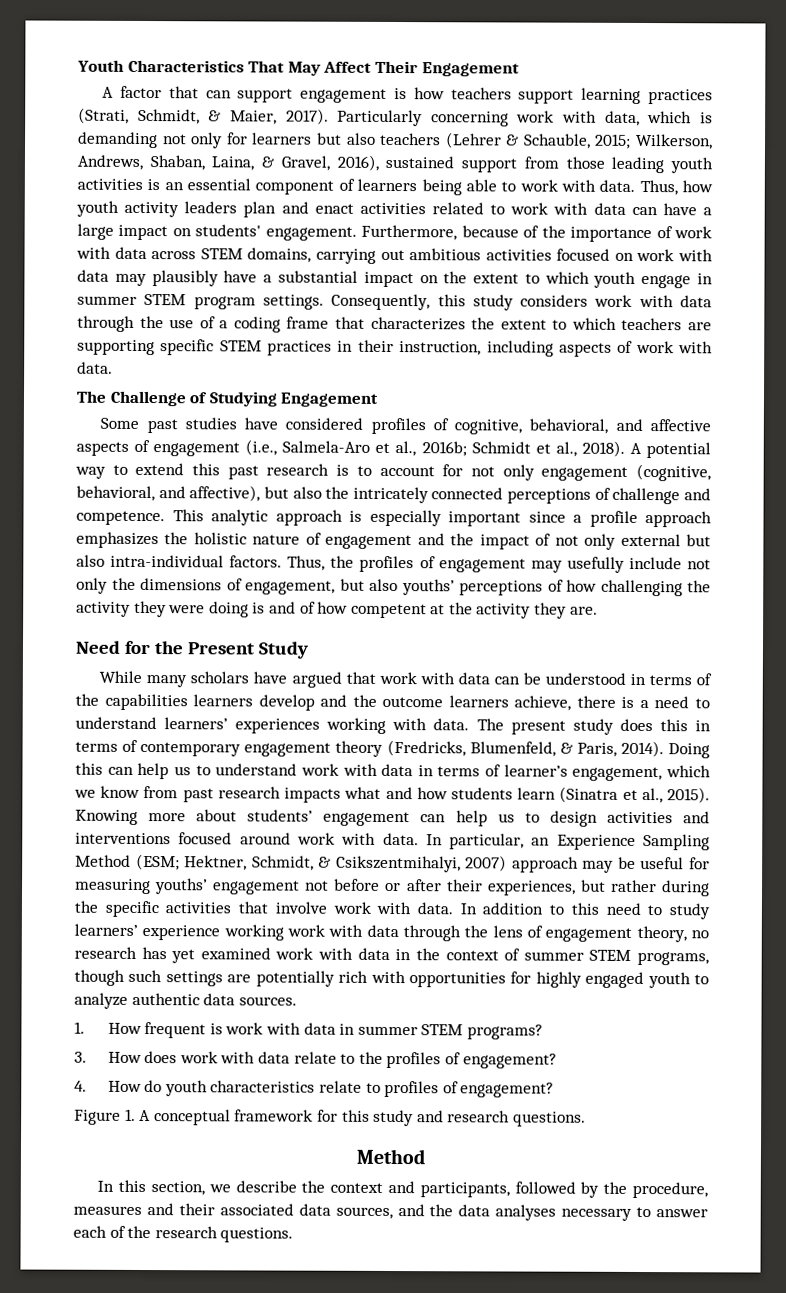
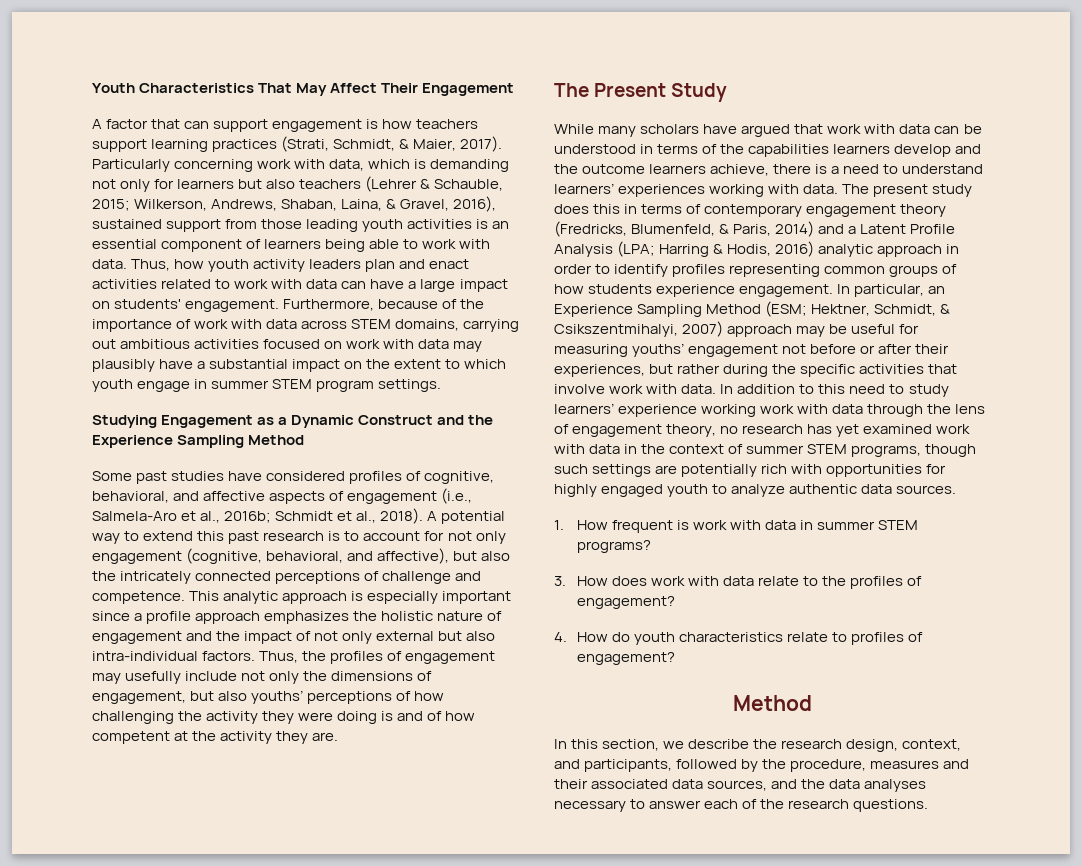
- Furthermore, because of the importance of work with data across STEM domains, carrying out ambitious activities focused on work with data may plausibly have a substantial impact on the extent to which youth engage in summer STEM program settings. Consequently, this study considers work with data through the use of a coding frame that characterizes the extent to which teachers are supporting specific STEM practices in their instruction, including aspects of work with data.
- The Challenge of Studying Engagement
+ Furthermore, because of the importance of work with data across STEM domains, carrying out ambitious activities focused on work with data may plausibly have a substantial impact on the extent to which youth engage in summer STEM program settings.
+ Studying Engagement as a Dynamic Construct and the Experience Sampling Method
- Need for the Present Study
+ The Present Study
- The present study does this in terms of contemporary engagement theory (Fredricks, Blumenfeld, & Paris, 2014). Doing this can help us to understand work with data in terms of learner’s engagement, which we know from past research impacts what and how students learn (Sinatra et al., 2015). Knowing more about students’ engagement can help us to design activities and interventions focused around work with data.
+ The present study does this in terms of contemporary engagement theory (Fredricks, Blumenfeld, & Paris, 2014) and a Latent Profile Analysis (LPA; Harring & Hodis, 2016) analytic approach in order to identify profiles representing common groups of how students experience engagement.
- Figure 1. A conceptual framework for this study and research questions.
- In this section, we describe the context and participants, followed by the procedure, measures and their associated data sources, and the data analyses necessary to answer each of the research questions.
+ In this section, we describe the research design, context, and participants, followed by the procedure, measures and their associated data sources, and the data analyses necessary to answer each of the research questions.

